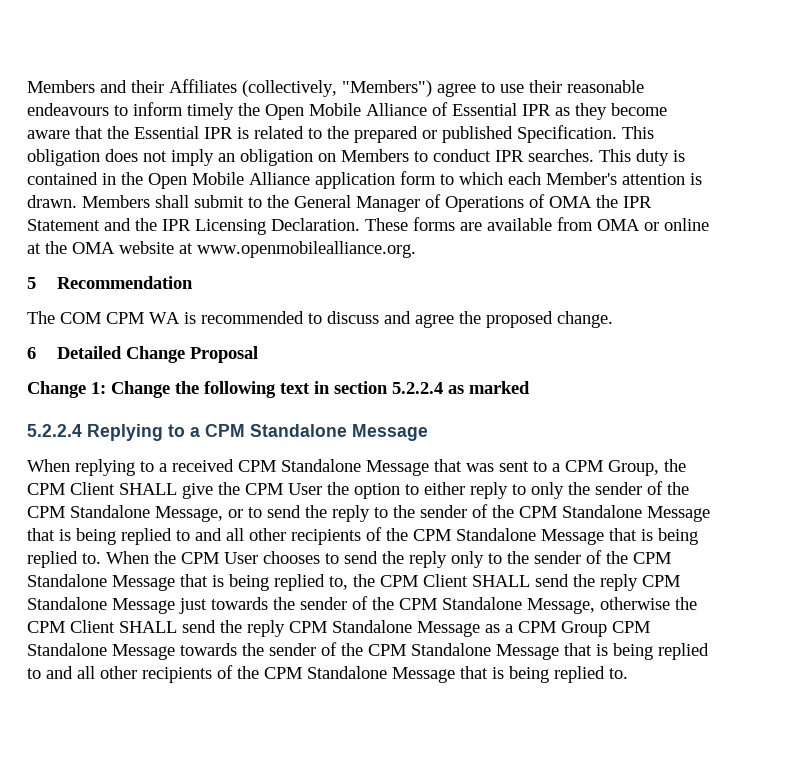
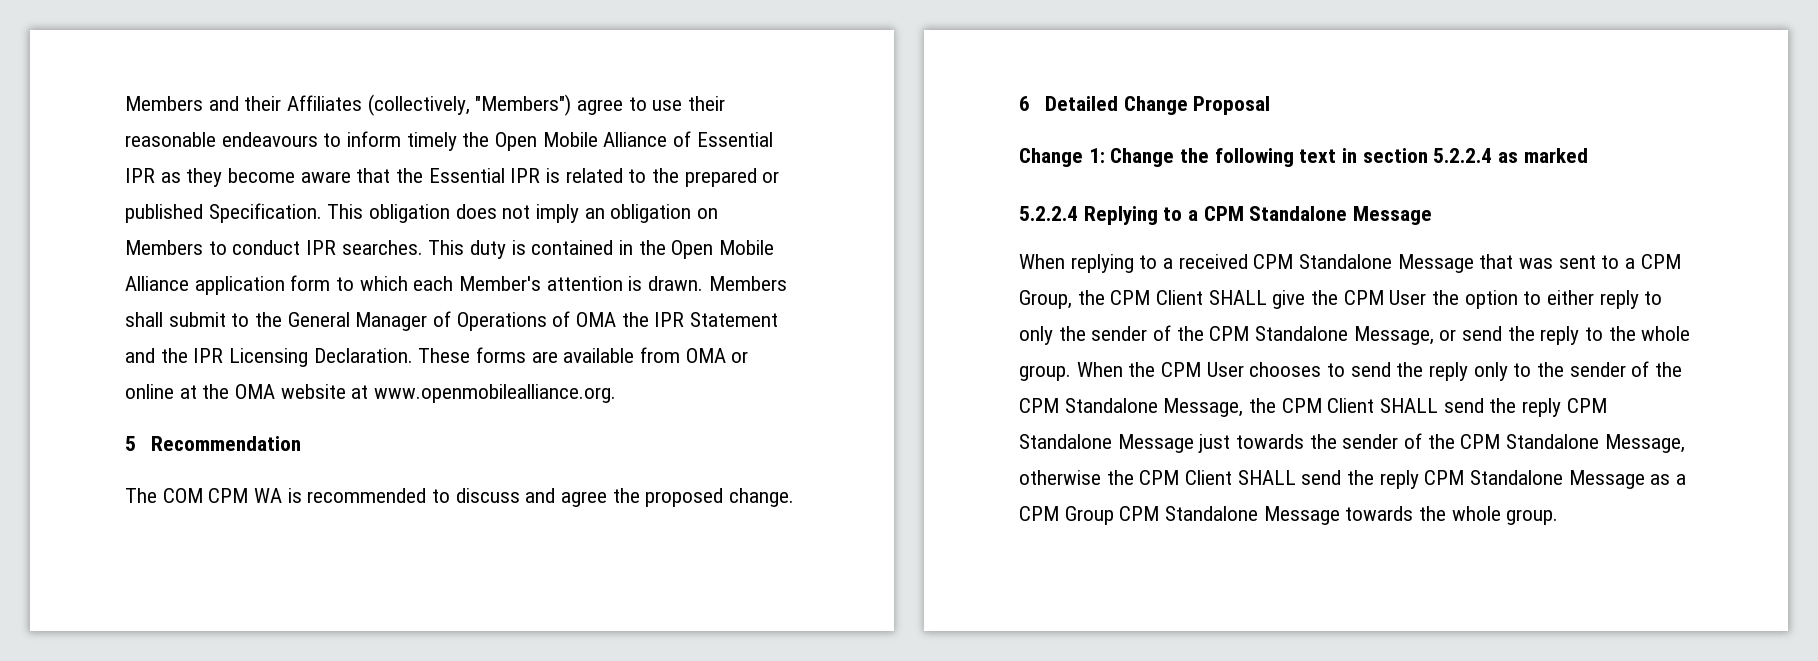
- When replying to a received CPM Standalone Message that was sent to a CPM Group, the CPM Client SHALL give the CPM User the option to either reply to only the sender of the CPM Standalone Message, or to send the reply to the sender of the CPM Standalone Message that is being replied to and all other recipients of the CPM Standalone Message that is being replied to.
+ When replying to a received CPM Standalone Message that was sent to a CPM Group, the CPM Client SHALL give the CPM User the option to either reply to only the sender of the CPM Standalone Message, or send the reply to the whole group.
- When the CPM User chooses to send the reply only to the sender of the CPM Standalone Message that is being replied to, the CPM Client SHALL send the reply CPM Standalone Message just towards the sender of the CPM Standalone Message, otherwise the CPM Client SHALL send the reply CPM Standalone Message as a CPM Group CPM Standalone Message towards the sender of the CPM Standalone Message that is being replied to and all other recipients of the CPM Standalone Message that is being replied to.
+ When the CPM User chooses to send the reply only to the sender of the CPM Standalone Message, the CPM Client SHALL send the reply CPM Standalone Message just towards the sender of the CPM Standalone Message, otherwise the CPM Client SHALL send the reply CPM Standalone Message as a CPM Group CPM Standalone Message towards the whole group.

